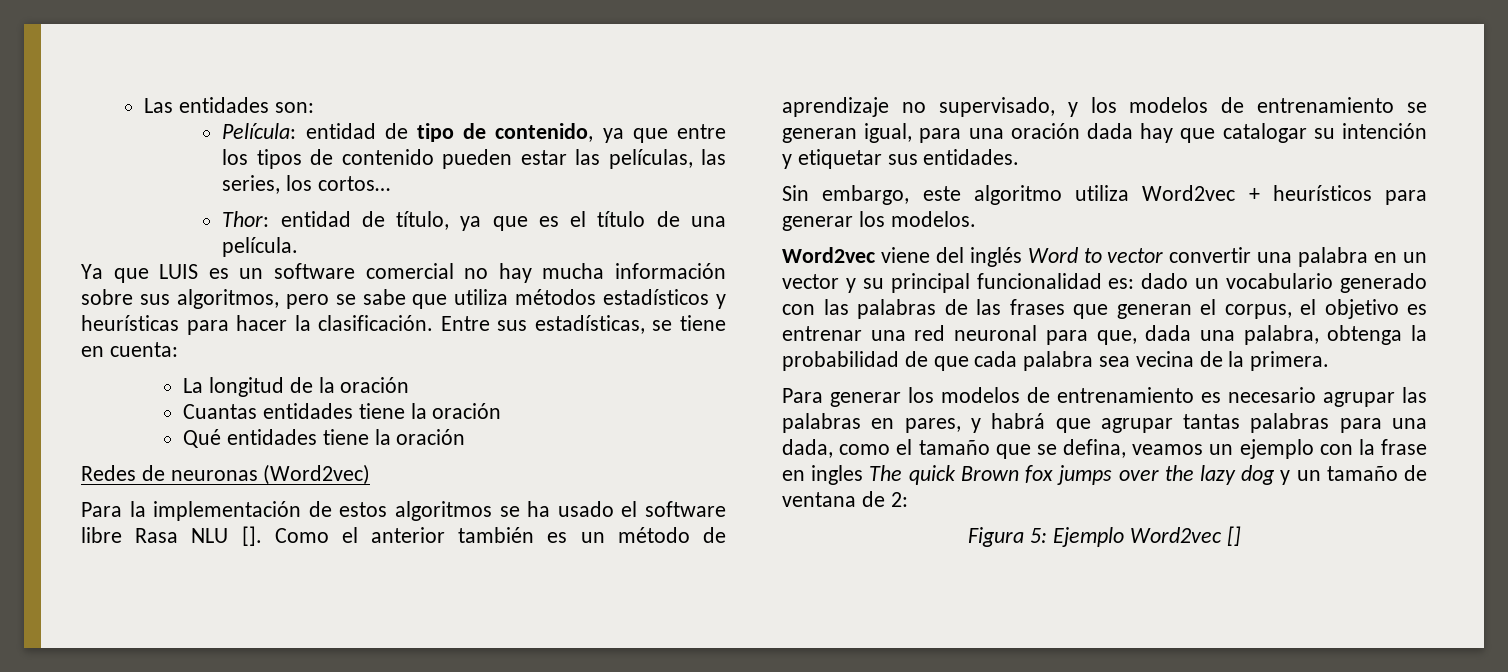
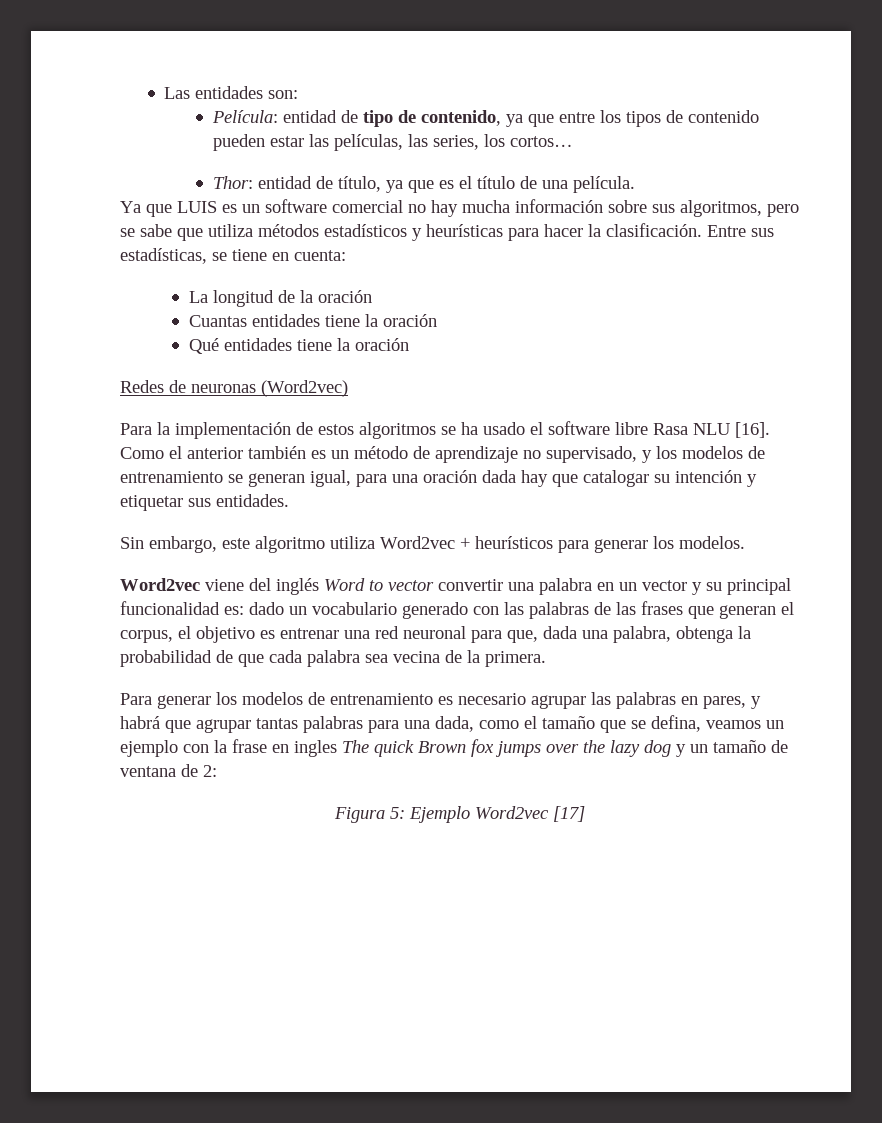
- Para la implementación de estos algoritmos se ha usado el software libre Rasa NLU [].
+ Para la implementación de estos algoritmos se ha usado el software libre Rasa NLU [16].
- Figura 5: Ejemplo Word2vec []
+ Figura 5: Ejemplo Word2vec [17]

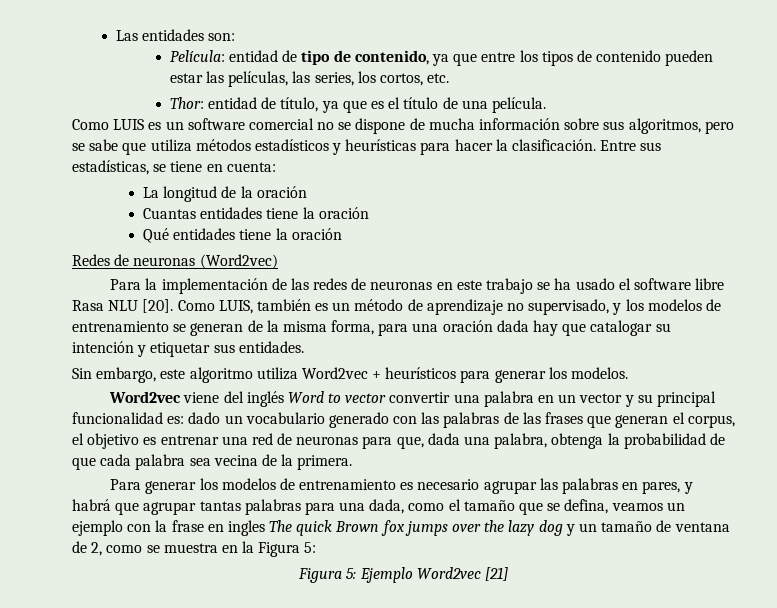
- Película: entidad de tipo de contenido, ya que entre los tipos de contenido pueden estar las películas, las series, los cortos…
+ Película: entidad de tipo de contenido, ya que entre los tipos de contenido pueden estar las películas, las series, los cortos, etc.
- Ya que LUIS es un software comercial no hay mucha información sobre sus algoritmos, pero se sabe que utiliza métodos estadísticos y heurísticas para hacer la clasificación.
+ Como LUIS es un software comercial no se dispone de mucha información sobre sus algoritmos, pero se sabe que utiliza métodos estadísticos y heurísticas para hacer la clasificación.
- Para la implementación de estos algoritmos se ha usado el software libre Rasa NLU [16]. Como el anterior también es un método de aprendizaje no supervisado, y los modelos de entrenamiento se generan igual, para una oración dada hay que catalogar su intención y etiquetar sus entidades.
+ Para la implementación de las redes de neuronas en este trabajo se ha usado el software libre Rasa NLU [20]. Como LUIS, también es un método de aprendizaje no supervisado, y los modelos de entrenamiento se generan de la misma forma, para una oración dada hay que catalogar su intención y etiquetar sus entidades.
- Word2vec viene del inglés Word to vector convertir una palabra en un vector y su principal funcionalidad es: dado un vocabulario generado con las palabras de las frases que generan el corpus, el objetivo es entrenar una red neuronal para que, dada una palabra, obtenga la probabilidad de que cada palabra sea vecina de la primera.
+ Word2vec viene del inglés Word to vector convertir una palabra en un vector y su principal funcionalidad es: dado un vocabulario generado con las palabras de las frases que generan el corpus, el objetivo es entrenar una red de neuronas para que, dada una palabra, obtenga la probabilidad de que cada palabra sea vecina de la primera.
- Para generar los modelos de entrenamiento es necesario agrupar las palabras en pares, y habrá que agrupar tantas palabras para una dada, como el tamaño que se defina, veamos un ejemplo con la frase en ingles The quick Brown fox jumps over the lazy dog y un tamaño de ventana de 2:
+ Para generar los modelos de entrenamiento es necesario agrupar las palabras en pares, y habrá que agrupar tantas palabras para una dada, como el tamaño que se defina, veamos un ejemplo con la frase en ingles The quick Brown fox jumps over the lazy dog y un tamaño de ventana de 2, como se muestra en la Figura 5:
- Figura 5: Ejemplo Word2vec [17]
+ Figura 5: Ejemplo Word2vec [21]

